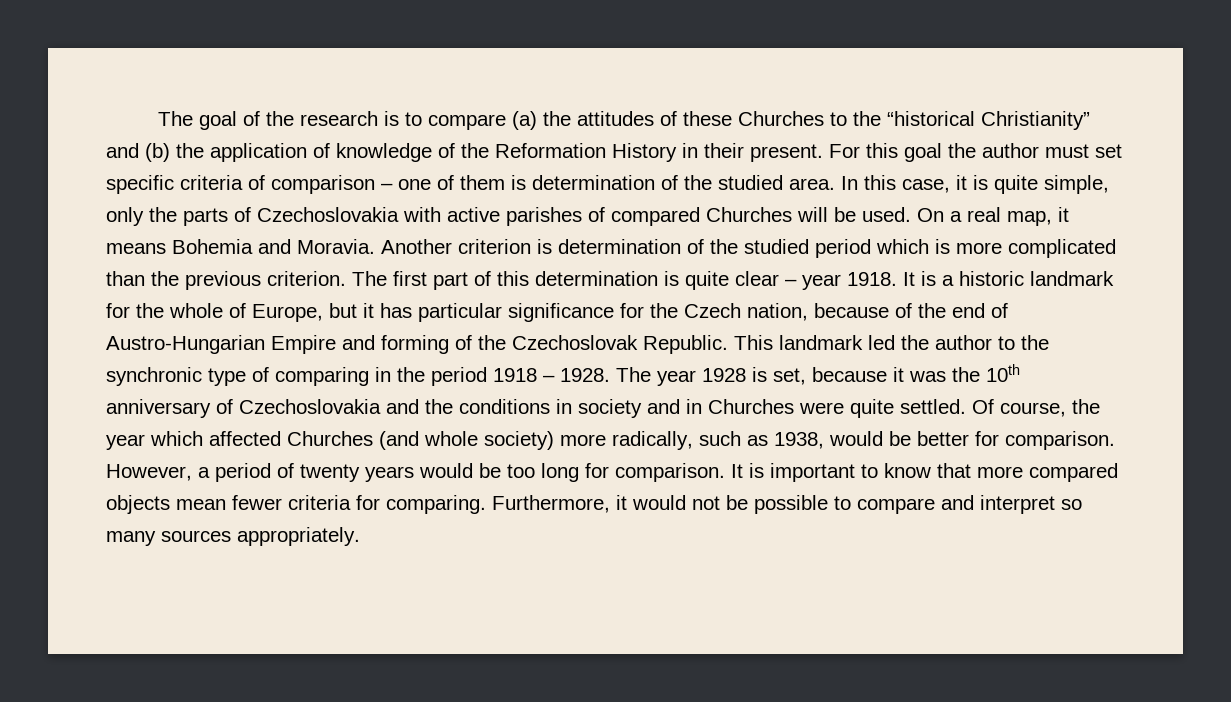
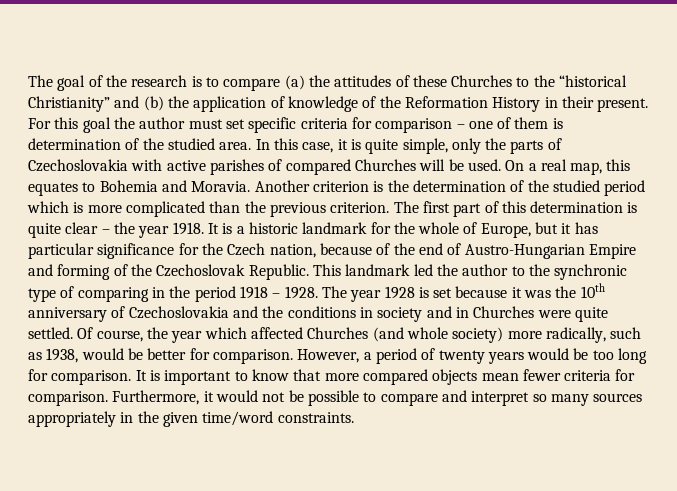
- For this goal the author must set specific criteria of comparison – one of them is determination of the studied area.
+ For this goal the author must set specific criteria for comparison – one of them is determination of the studied area.
- On a real map, it means Bohemia and Moravia.
+ On a real map, this equates to Bohemia and Moravia.
- Another criterion is determination of the studied period which is more complicated than the previous criterion.
+ Another criterion is the determination of the studied period which is more complicated than the previous criterion.
- The first part of this determination is quite clear – year 1918.
+ The first part of this determination is quite clear – the year 1918.
- The year 1928 is set, because it was the 10th anniversary of Czechoslovakia and the conditions in society and in Churches were quite settled.
+ The year 1928 is set because it was the 10th anniversary of Czechoslovakia and the conditions in society and in Churches were quite settled.
- It is important to know that more compared objects mean fewer criteria for comparing.
+ It is important to know that more compared objects mean fewer criteria for comparison.
- Furthermore, it would not be possible to compare and interpret so many sources appropriately.
+ Furthermore, it would not be possible to compare and interpret so many sources appropriately in the given time/word constraints.

